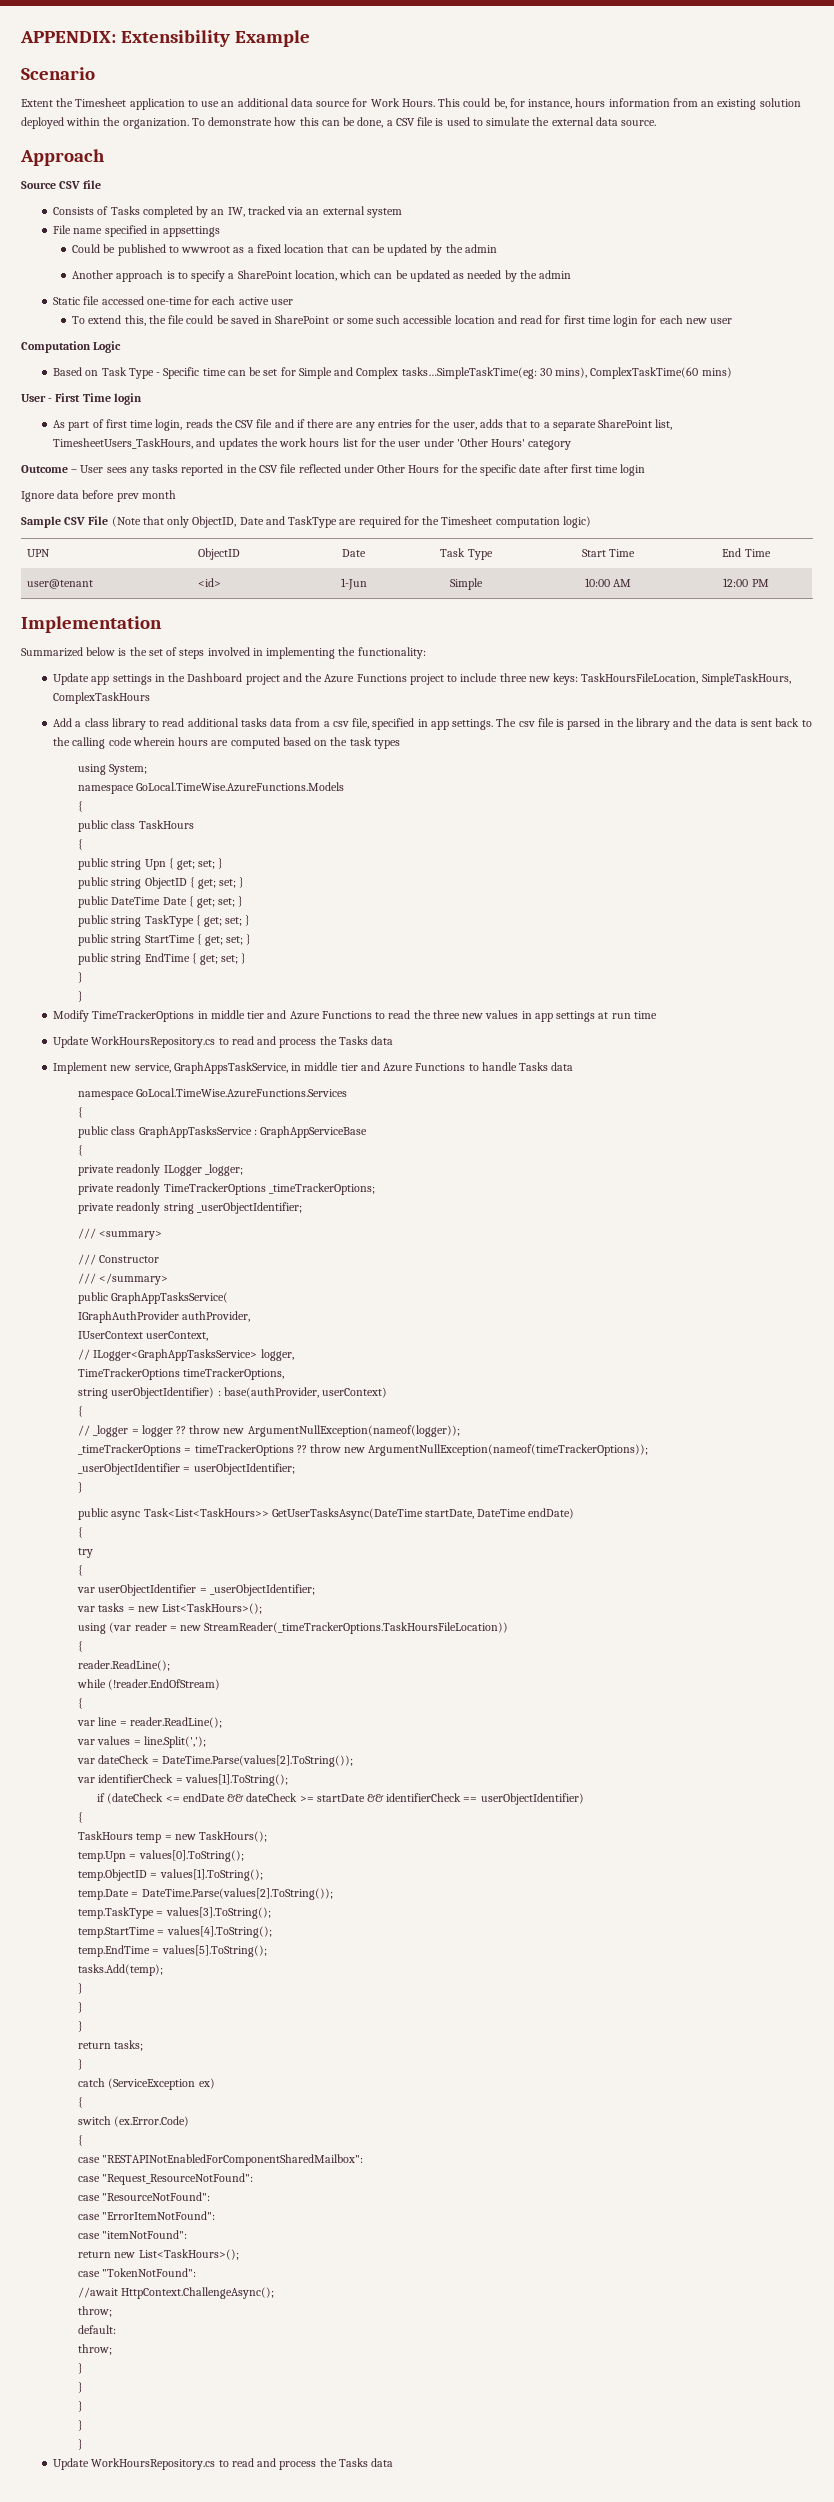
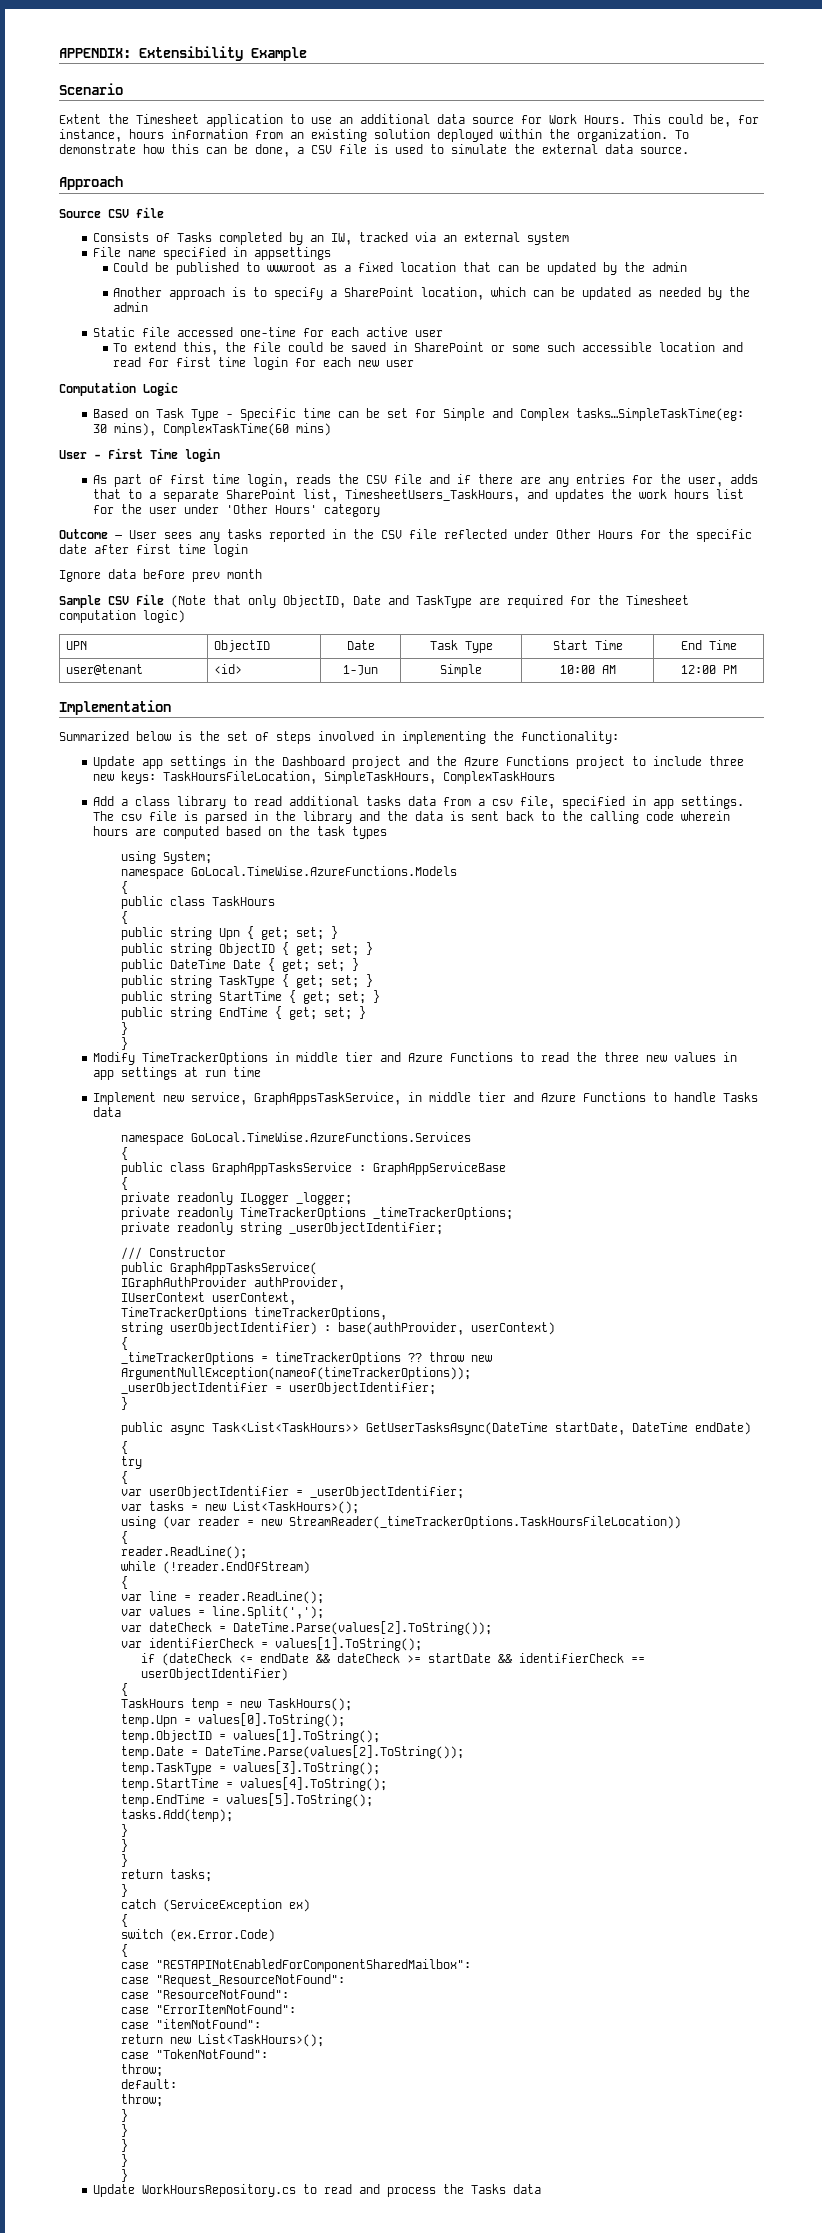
  Modify TimeTrackerOptions in middle tier and Azure Functions to read the three new values in app settings at run time
- Update WorkHoursRepository.cs to read and process the Tasks data
- /// <summary>
- /// </summary>
- // ILogger<GraphAppTasksService> logger,
- // _logger = logger ?? throw new ArgumentNullException(nameof(logger));
- //await HttpContext.ChallengeAsync();

